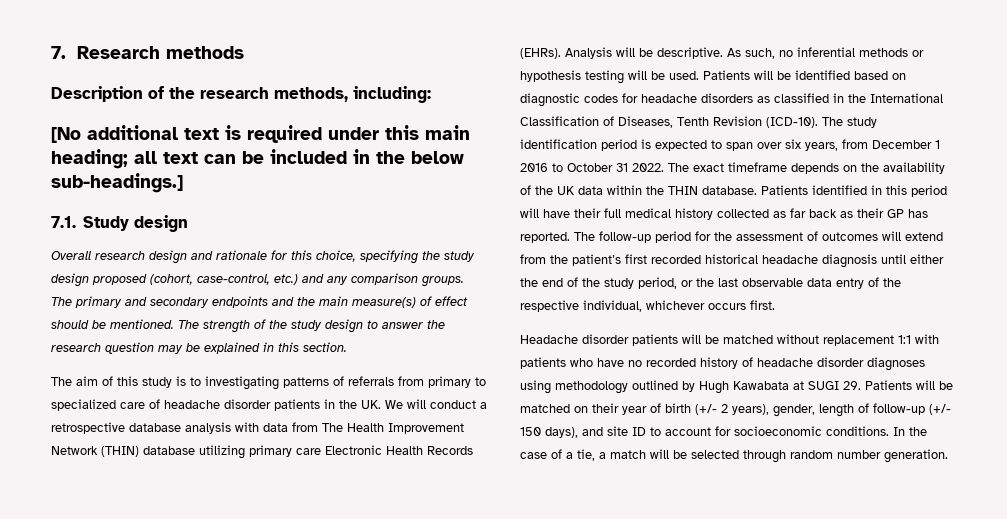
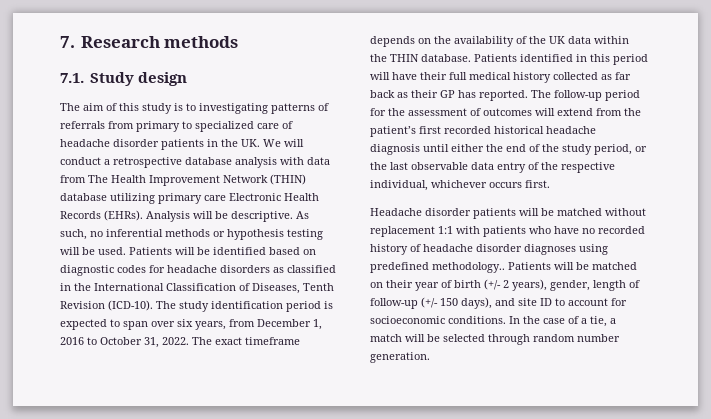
- Description of the research methods, including:
- [No additional text is required under this main heading; all text can be included in the below sub-headings.]
  7.1. Study design
- Overall research design and rationale for this choice, specifying the study design proposed (cohort, case-control, etc.) and any comparison groups. The primary and secondary endpoints and the main measure(s) of effect should be mentioned. The strength of the study design to answer the research question may be explained in this section.
- The study identification period is expected to span over six years, from December 1 2016 to October 31 2022.
+ The study identification period is expected to span over six years, from December 1, 2016 to October 31, 2022.
- Headache disorder patients will be matched without replacement 1:1 with patients who have no recorded history of headache disorder diagnoses using methodology outlined by Hugh Kawabata at SUGI 29. Patients will be matched on their year of birth (+/- 2 years), gender, length of follow-up (+/- 150 days), and site ID to account for socioeconomic conditions.
+ Headache disorder patients will be matched without replacement 1:1 with patients who have no recorded history of headache disorder diagnoses using predefined methodology.. Patients will be matched on their year of birth (+/- 2 years), gender, length of follow-up (+/- 150 days), and site ID to account for socioeconomic conditions.

